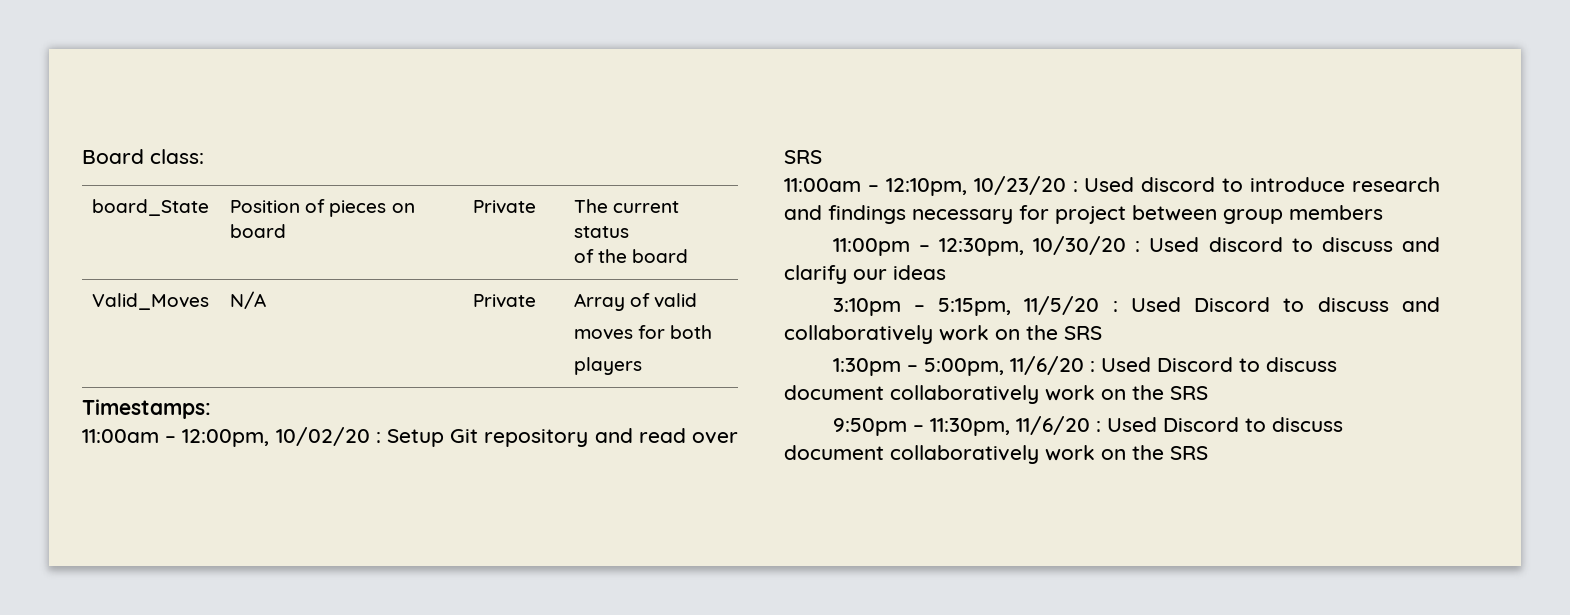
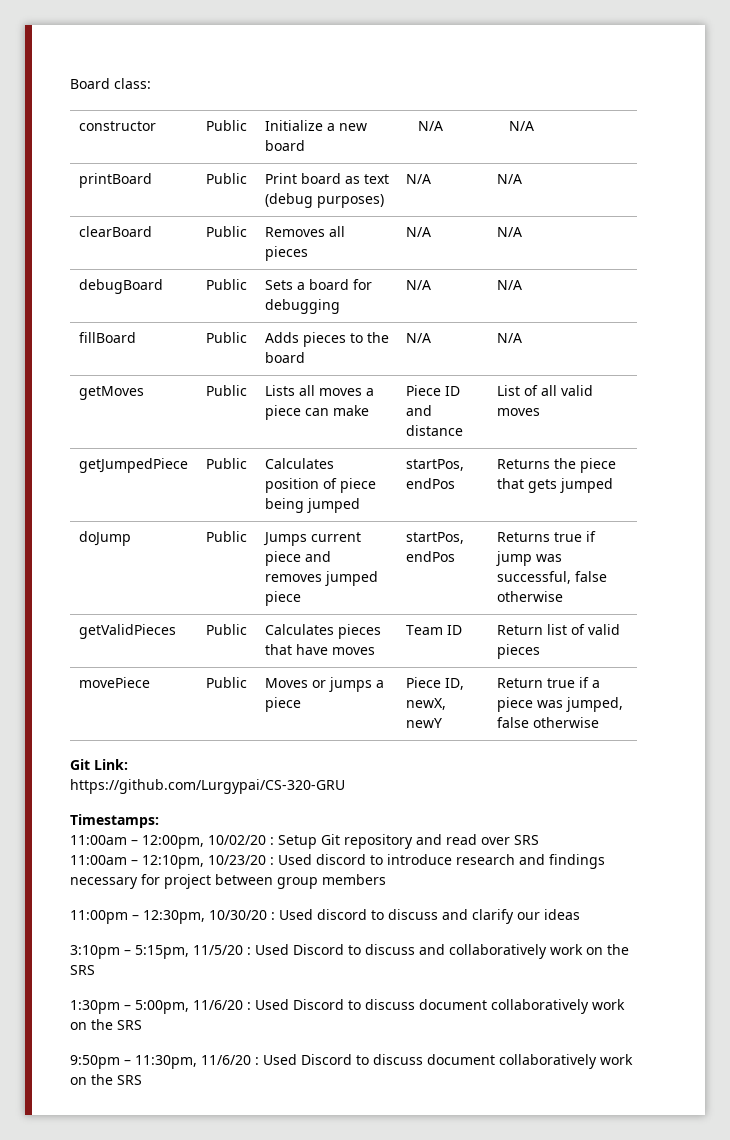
- board_State | Position of pieces on board | Private | The current status
- of the board
- Valid_Moves | N/A | Private | Array of valid
- moves for both
- players
+ constructor | Public | Initialize a new board | N/A | N/A
+ printBoard | Public | Print board as text (debug purposes) | N/A | N/A
+ clearBoard | Public | Removes all pieces | N/A | N/A
+ debugBoard | Public | Sets a board for debugging | N/A | N/A
+ fillBoard | Public | Adds pieces to the board | N/A | N/A
+ getMoves | Public | Lists all moves a piece can make | Piece ID and distance | List of all valid moves
+ getJumpedPiece | Public | Calculates position of piece being jumped | startPos, endPos | Returns the piece that gets jumped
+ doJump | Public | Jumps current piece and removes jumped piece | startPos, endPos | Returns true if jump was successful, false otherwise
+ getValidPieces | Public | Calculates pieces that have moves | Team ID | Return list of valid pieces
+ movePiece | Public | Moves or jumps a piece | Piece ID, newX, newY | Return true if a piece was jumped, false otherwise
+ Git Link:
+ https://github.com/Lurgypai/CS-320-GRU

